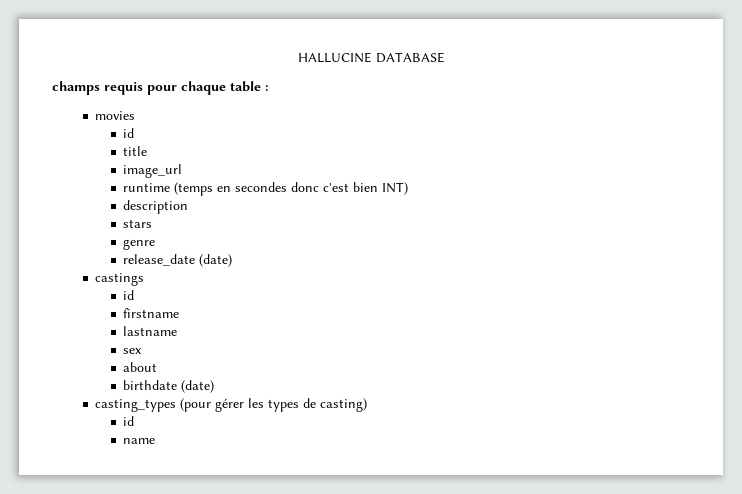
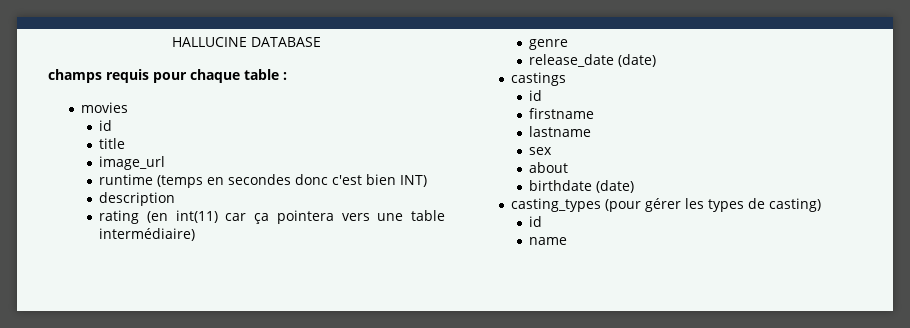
- stars
+ rating (en int(11) car ça pointera vers une table intermédiaire)

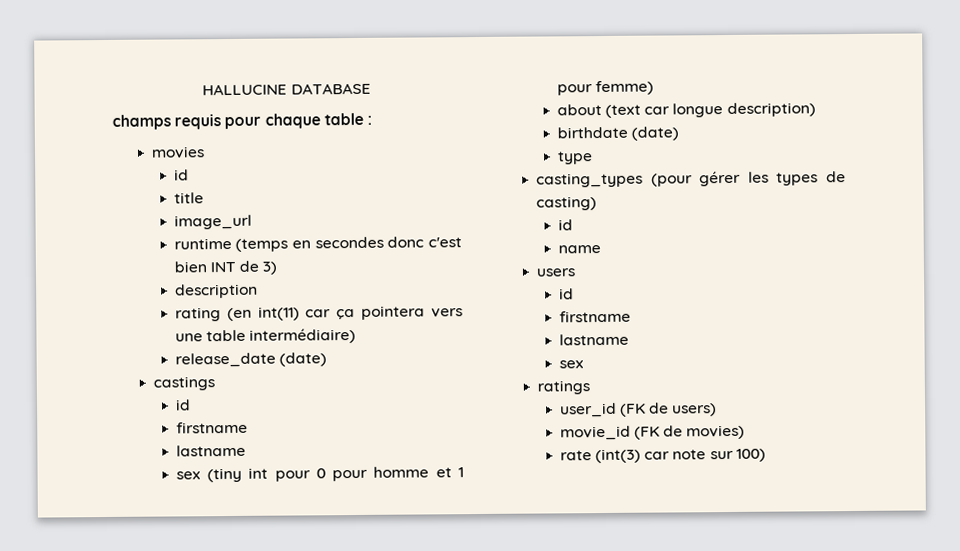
- runtime (temps en secondes donc c'est bien INT)
+ runtime (temps en secondes donc c'est bien INT de 3)
- genre
- sex
- about
+ sex (tiny int pour 0 pour homme et 1 pour femme)
+ about (text car longue description)
+ type
+ users
+ id
+ firstname
+ lastname
+ sex
+ ratings
+ user_id (FK de users)
+ movie_id (FK de movies)
+ rate (int(3) car note sur 100)

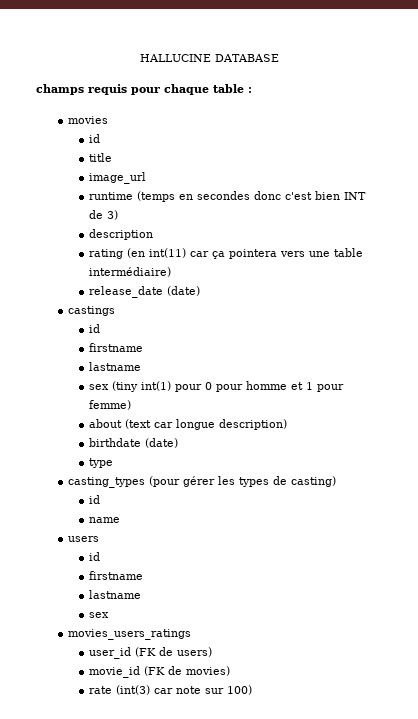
- sex (tiny int pour 0 pour homme et 1 pour femme)
+ sex (tiny int(1) pour 0 pour homme et 1 pour femme)
- ratings
+ movies_users_ratings

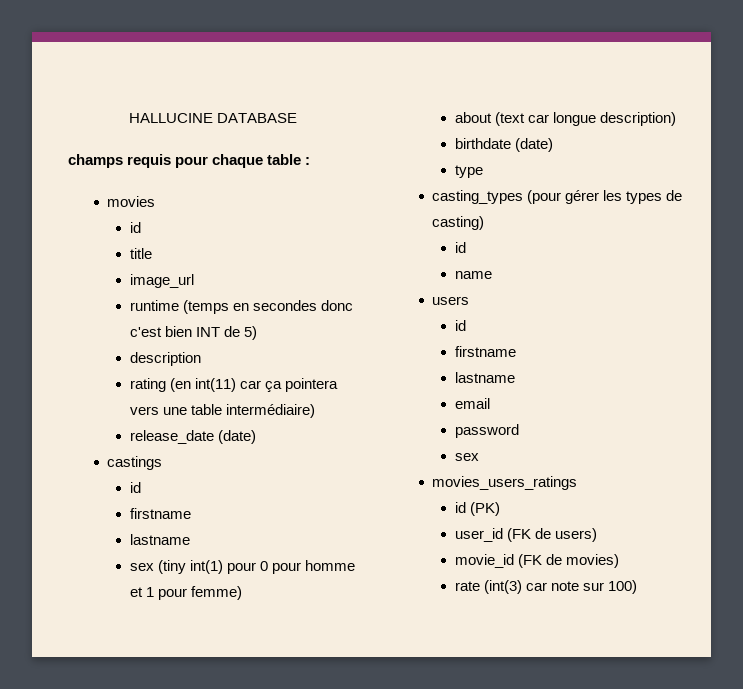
- runtime (temps en secondes donc c'est bien INT de 3)
+ runtime (temps en secondes donc c'est bien INT de 5)
+ email
+ password
+ id (PK)

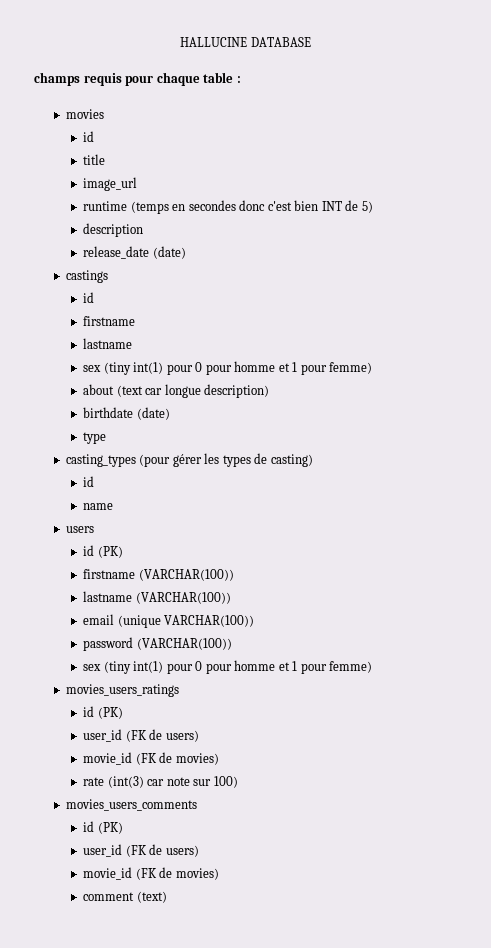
- rating (en int(11) car ça pointera vers une table intermédiaire)
  users
- id
- firstname
- lastname
+ id (PK)
+ firstname (VARCHAR(100))
+ lastname (VARCHAR(100))
- email
+ email (unique VARCHAR(100))
- password
- sex
+ password (VARCHAR(100))
+ sex (tiny int(1) pour 0 pour homme et 1 pour femme)
+ movies_users_comments
+ id (PK)
+ user_id (FK de users)
+ movie_id (FK de movies)
+ comment (text)

